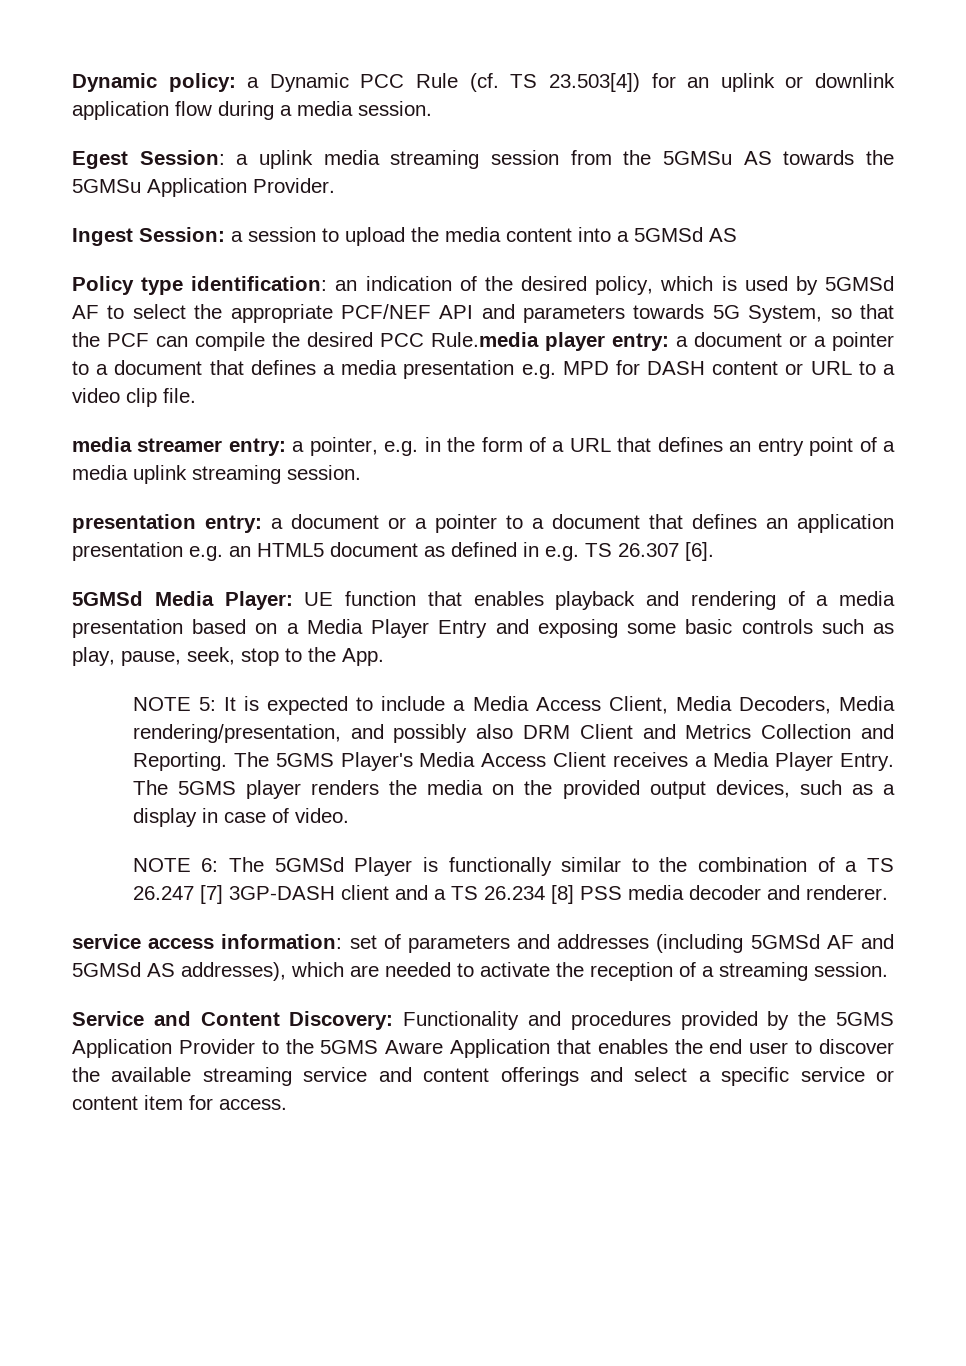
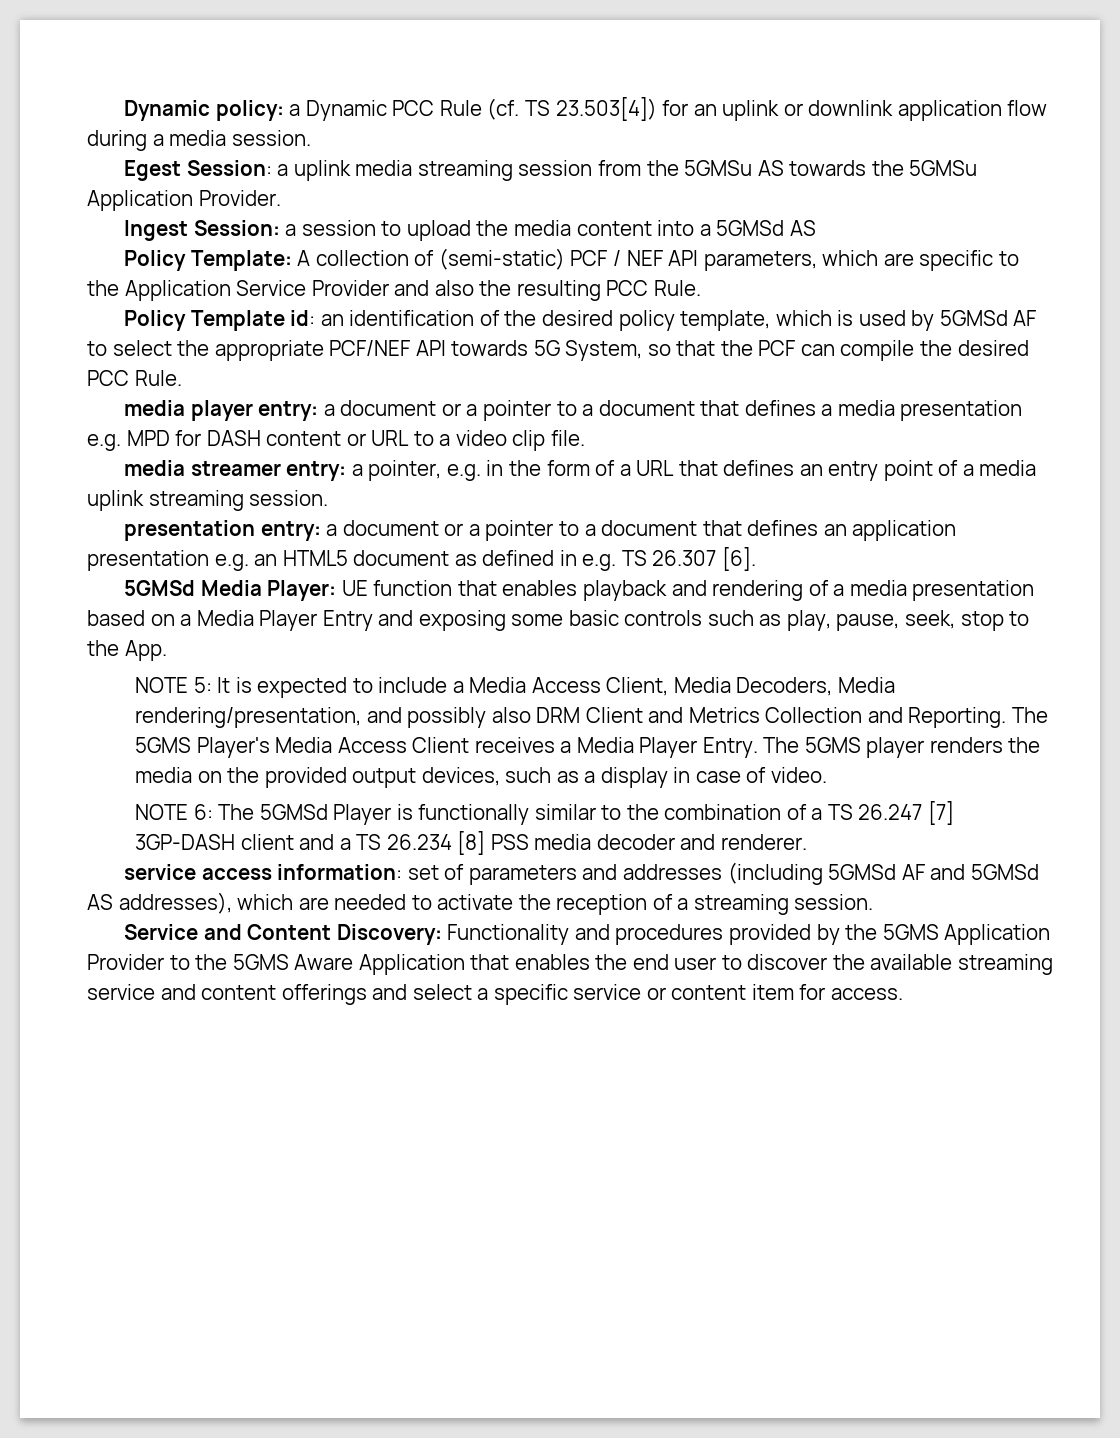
- Policy type identification: an indication of the desired policy, which is used by 5GMSd AF to select the appropriate PCF/NEF API and parameters towards 5G System, so that the PCF can compile the desired PCC Rule.media player entry: a document or a pointer to a document that defines a media presentation e.g. MPD for DASH content or URL to a video clip file.
+ Policy Template: A collection of (semi-static) PCF / NEF API parameters, which are specific to the Application Service Provider and also the resulting PCC Rule.
+ Policy Template id: an identification of the desired policy template, which is used by 5GMSd AF to select the appropriate PCF/NEF API towards 5G System, so that the PCF can compile the desired PCC Rule.
+ media player entry: a document or a pointer to a document that defines a media presentation e.g. MPD for DASH content or URL to a video clip file.

